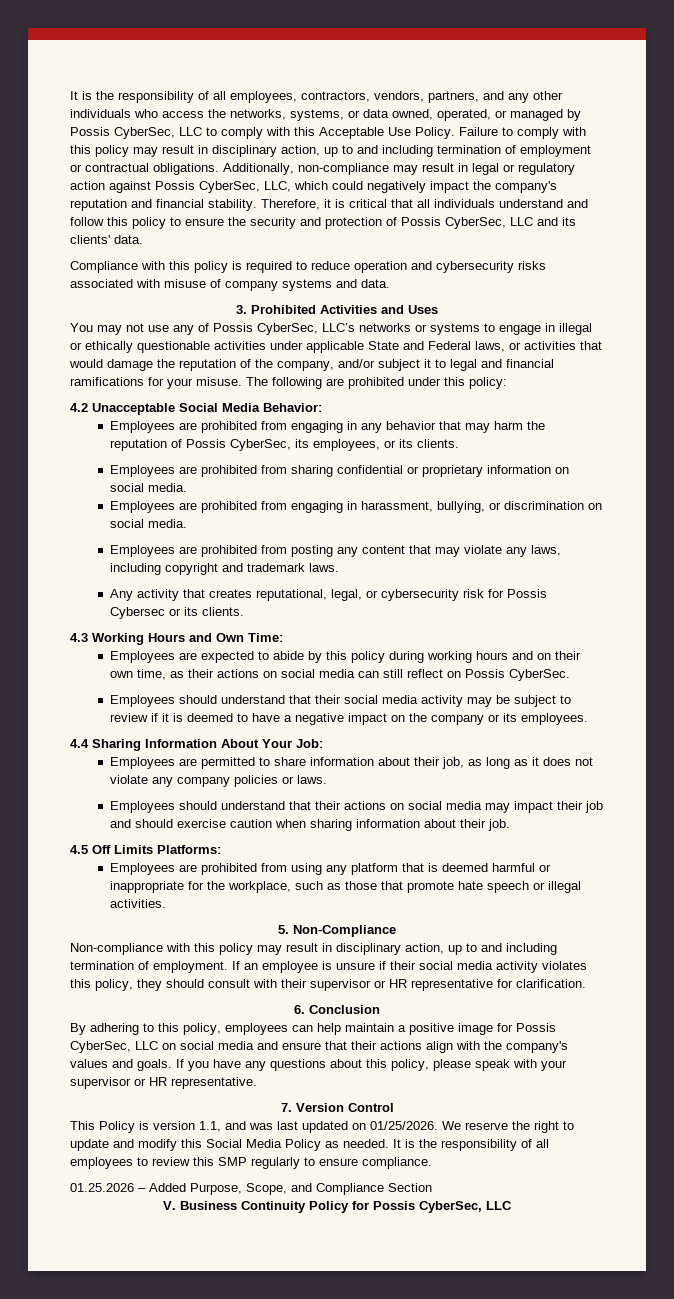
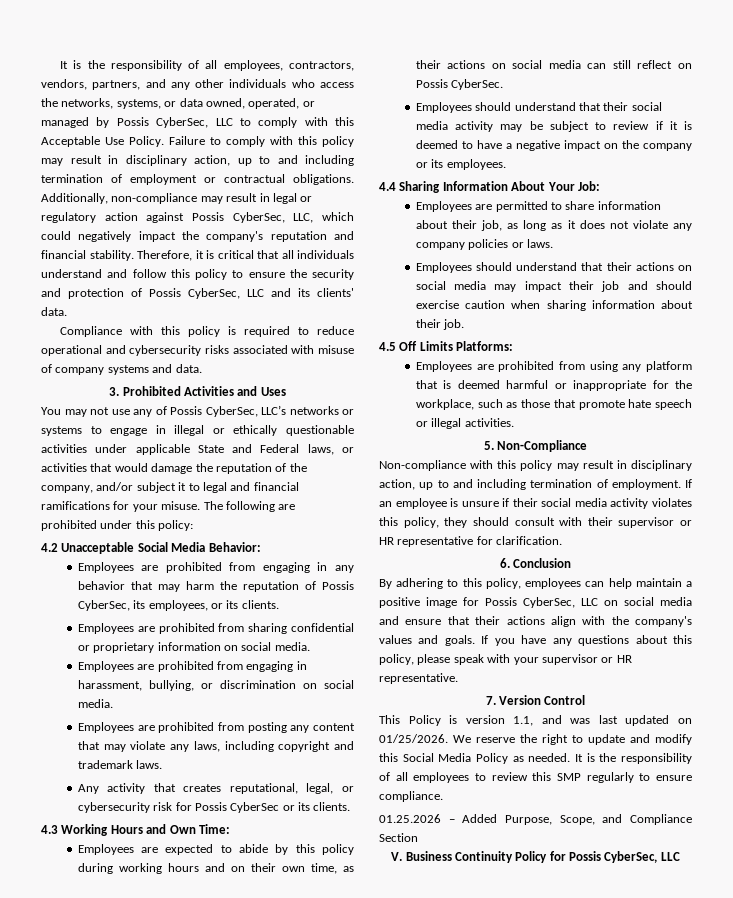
- Compliance with this policy is required to reduce operation and cybersecurity risks associated with misuse of company systems and data.
+ Compliance with this policy is required to reduce operational and cybersecurity risks associated with misuse of company systems and data.
- Any activity that creates reputational, legal, or cybersecurity risk for Possis Cybersec or its clients.
+ Any activity that creates reputational, legal, or cybersecurity risk for Possis CyberSec or its clients.

